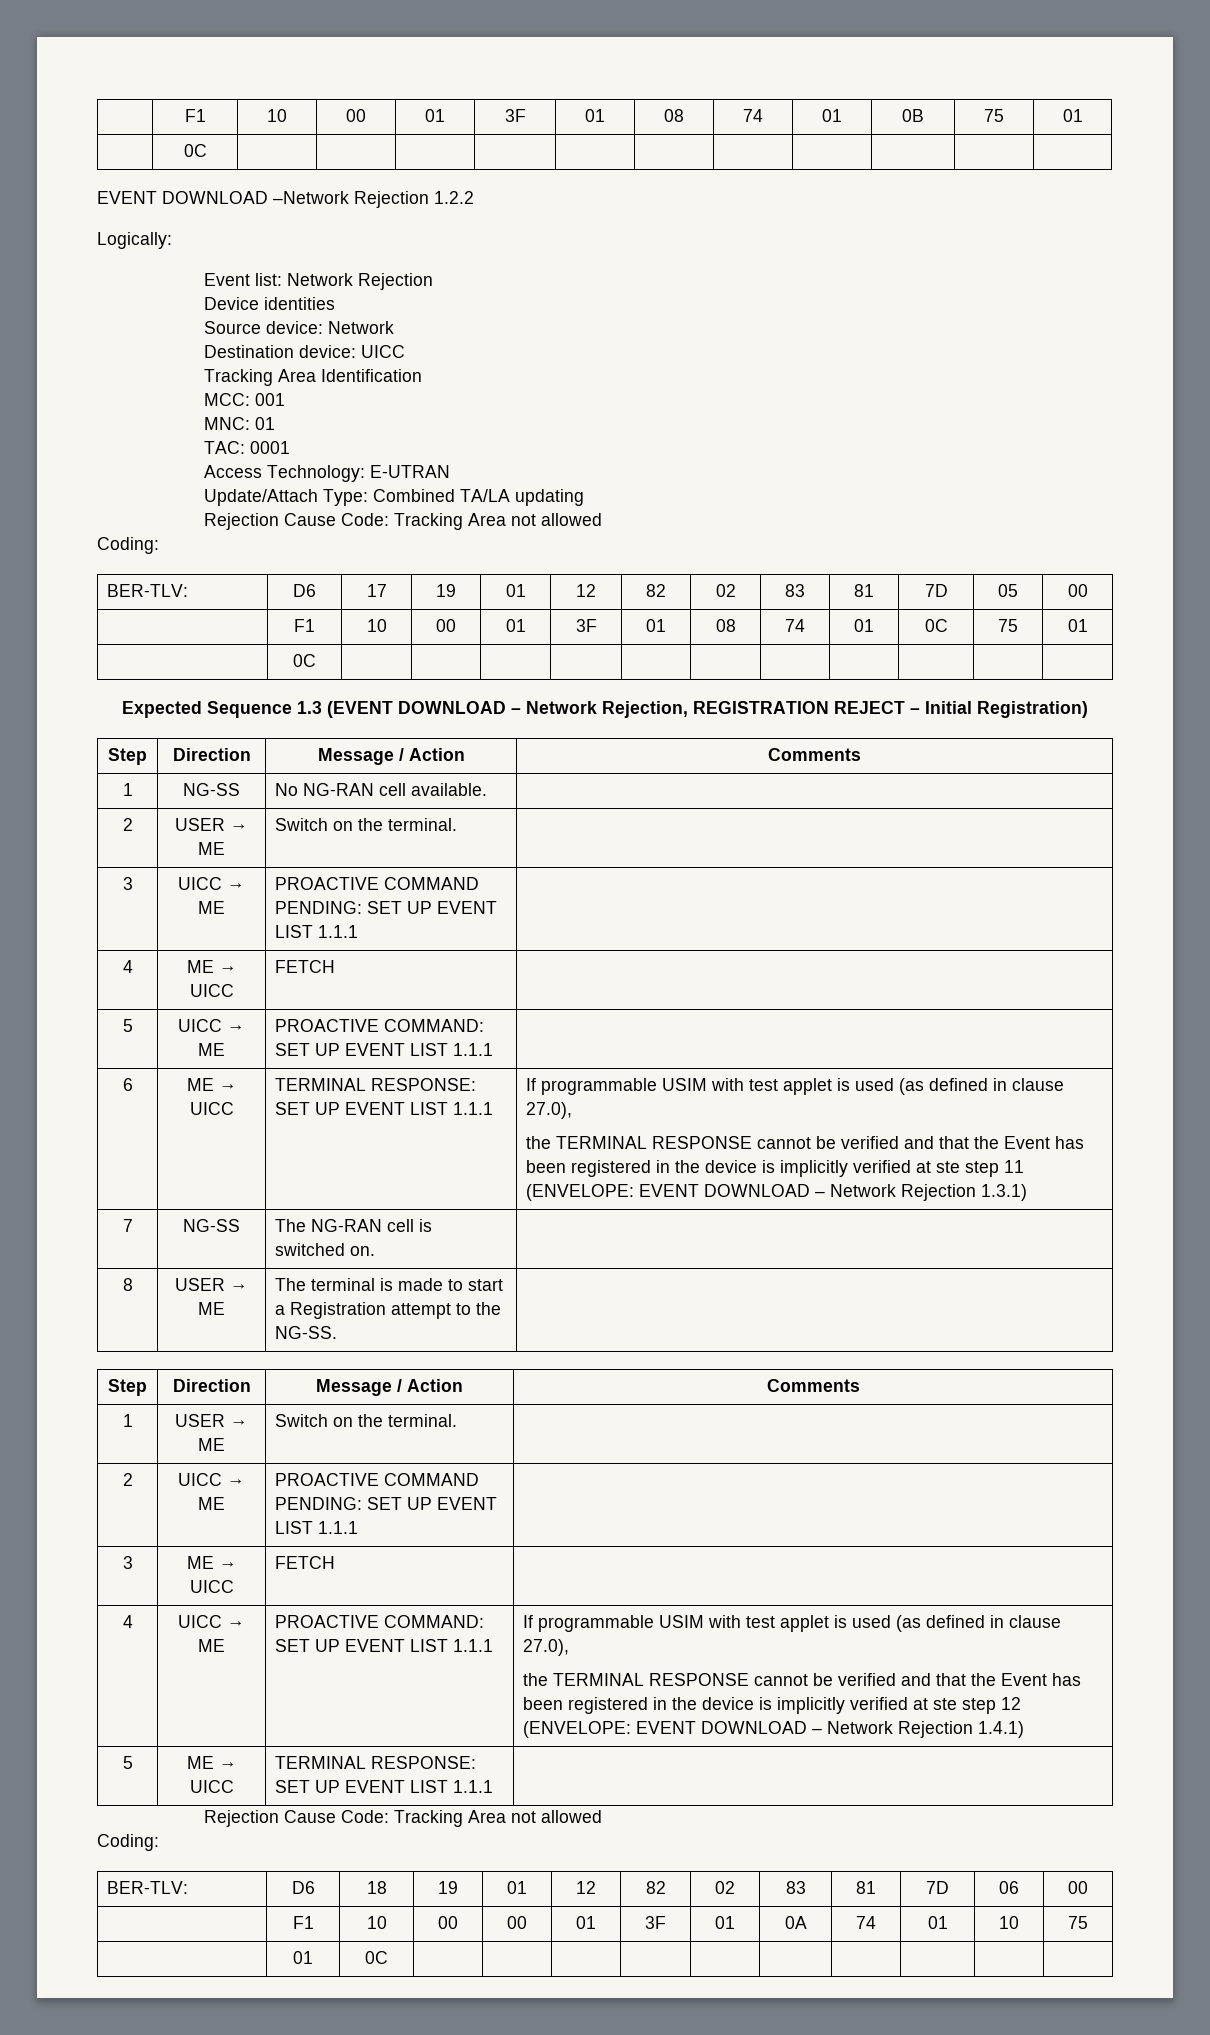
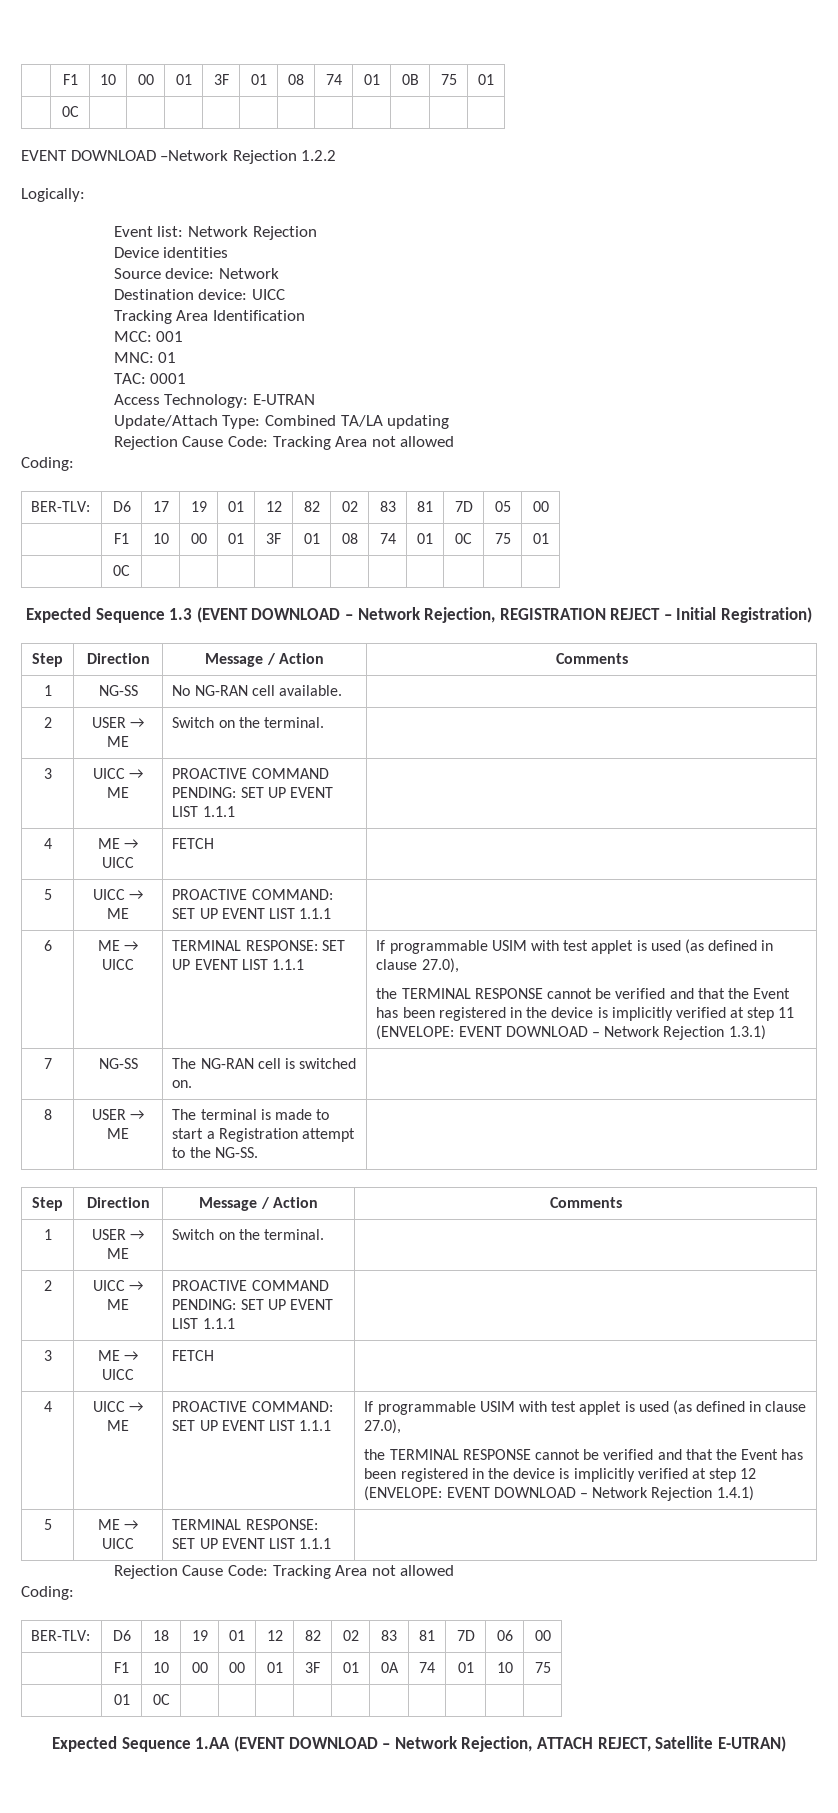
- the TERMINAL RESPONSE cannot be verified and that the Event has been registered in the device is implicitly verified at ste step 11 (ENVELOPE: EVENT DOWNLOAD – Network Rejection 1.3.1)
+ the TERMINAL RESPONSE cannot be verified and that the Event has been registered in the device is implicitly verified at step 11 (ENVELOPE: EVENT DOWNLOAD – Network Rejection 1.3.1)
- the TERMINAL RESPONSE cannot be verified and that the Event has been registered in the device is implicitly verified at ste step 12 (ENVELOPE: EVENT DOWNLOAD – Network Rejection 1.4.1)
+ the TERMINAL RESPONSE cannot be verified and that the Event has been registered in the device is implicitly verified at step 12 (ENVELOPE: EVENT DOWNLOAD – Network Rejection 1.4.1)
+ Expected Sequence 1.AA (EVENT DOWNLOAD – Network Rejection, ATTACH REJECT, Satellite E-UTRAN)

